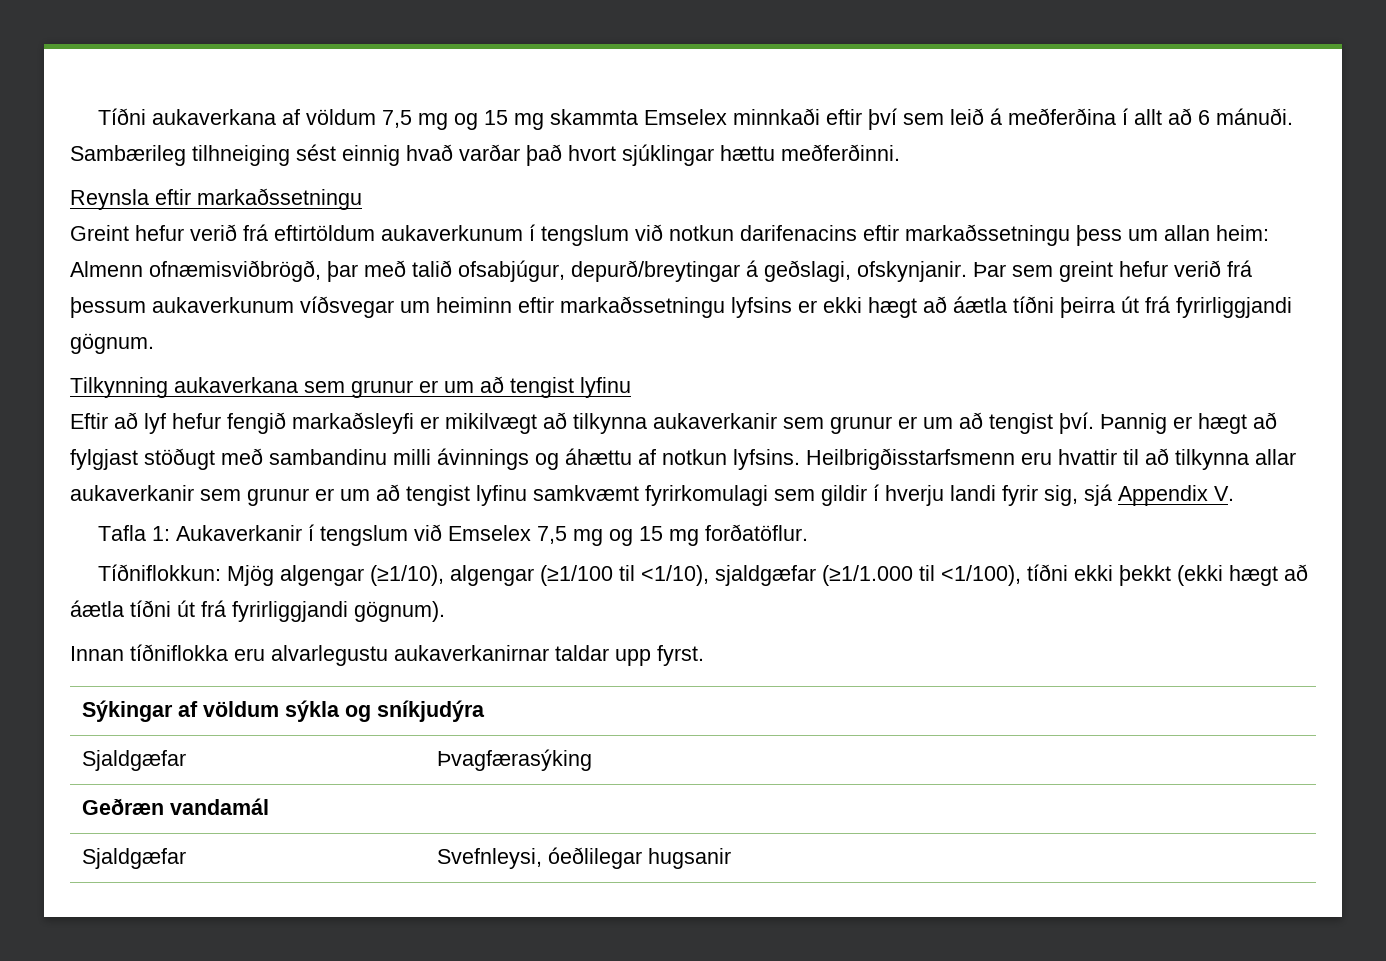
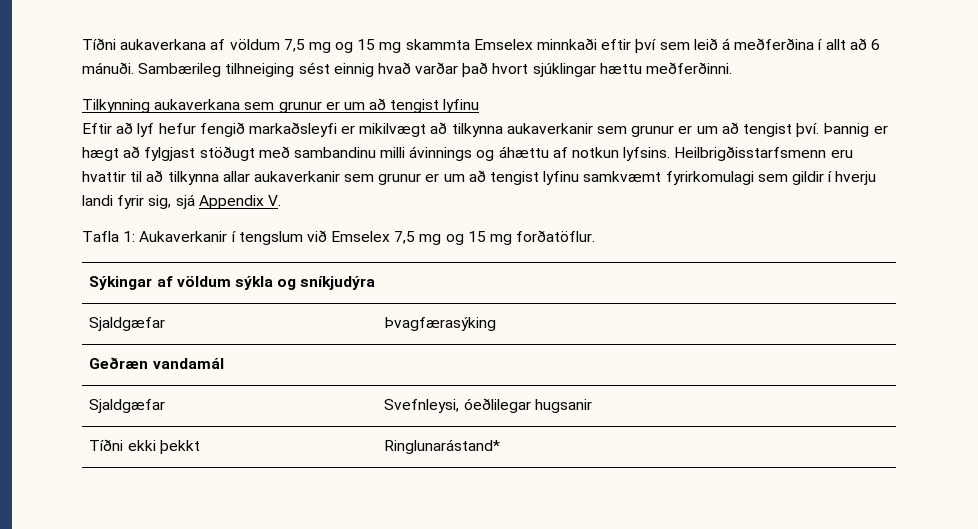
- Reynsla eftir markaðssetningu
- Greint hefur verið frá eftirtöldum aukaverkunum í tengslum við notkun darifenacins eftir markaðssetningu þess um allan heim: Almenn ofnæmisviðbrögð, þar með talið ofsabjúgur, depurð/breytingar á geðslagi, ofskynjanir. Þar sem greint hefur verið frá þessum aukaverkunum víðsvegar um heiminn eftir markaðssetningu lyfsins er ekki hægt að áætla tíðni þeirra út frá fyrirliggjandi gögnum.
- Tíðniflokkun: Mjög algengar (≥1/10), algengar (≥1/100 til <1/10), sjaldgæfar (≥1/1.000 til <1/100), tíðni ekki þekkt (ekki hægt að áætla tíðni út frá fyrirliggjandi gögnum).
- Innan tíðniflokka eru alvarlegustu aukaverkanirnar taldar upp fyrst.
+ Tíðni ekki þekkt | Ringlunarástand*

